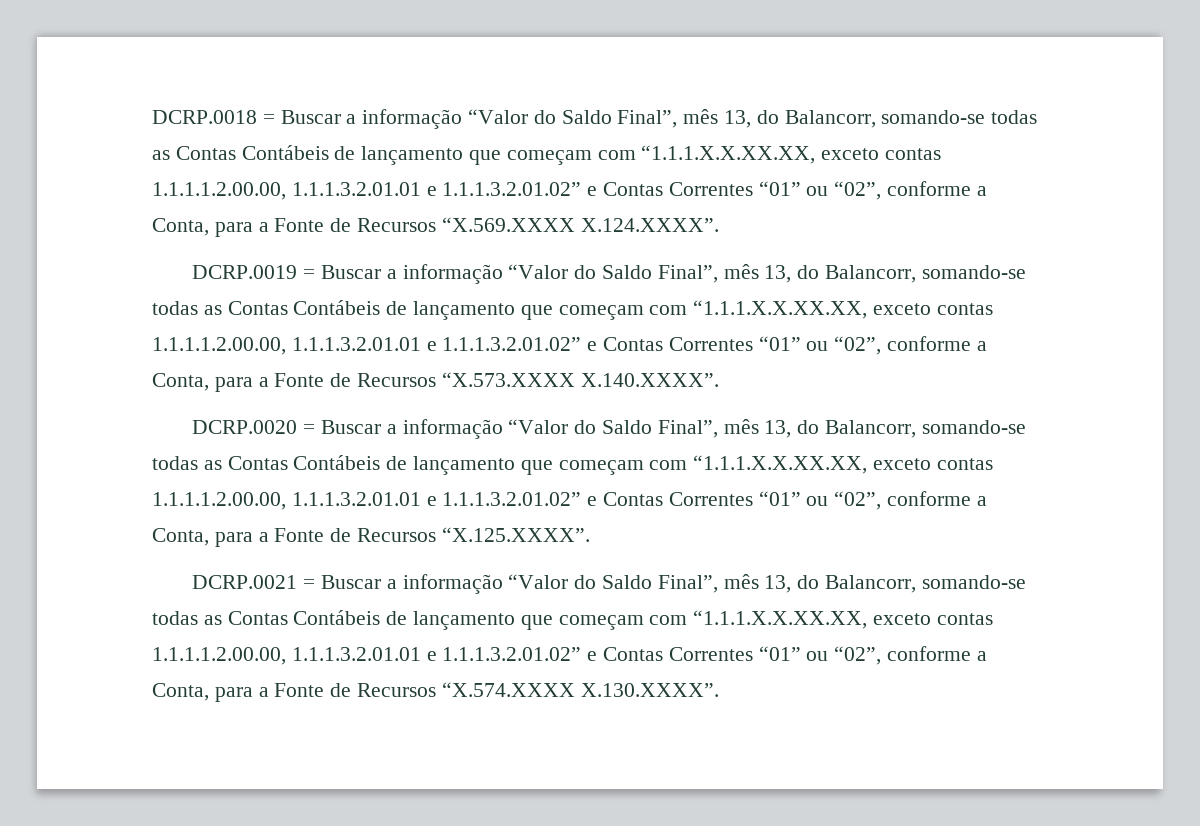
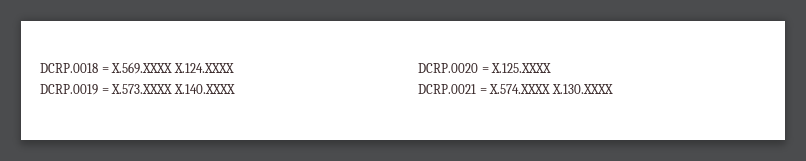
- DCRP.0018 = Buscar a informação “Valor do Saldo Final”, mês 13, do Balancorr, somando-se todas as Contas Contábeis de lançamento que começam com “1.1.1.X.X.XX.XX, exceto contas 1.1.1.1.2.00.00, 1.1.1.3.2.01.01 e 1.1.1.3.2.01.02” e Contas Correntes “01” ou “02”, conforme a Conta, para a Fonte de Recursos “X.569.XXXX X.124.XXXX”.
- DCRP.0019 = Buscar a informação “Valor do Saldo Final”, mês 13, do Balancorr, somando-se todas as Contas Contábeis de lançamento que começam com “1.1.1.X.X.XX.XX, exceto contas 1.1.1.1.2.00.00, 1.1.1.3.2.01.01 e 1.1.1.3.2.01.02” e Contas Correntes “01” ou “02”, conforme a Conta, para a Fonte de Recursos “X.573.XXXX X.140.XXXX”.
- DCRP.0020 = Buscar a informação “Valor do Saldo Final”, mês 13, do Balancorr, somando-se todas as Contas Contábeis de lançamento que começam com “1.1.1.X.X.XX.XX, exceto contas 1.1.1.1.2.00.00, 1.1.1.3.2.01.01 e 1.1.1.3.2.01.02” e Contas Correntes “01” ou “02”, conforme a Conta, para a Fonte de Recursos “X.125.XXXX”.
- DCRP.0021 = Buscar a informação “Valor do Saldo Final”, mês 13, do Balancorr, somando-se todas as Contas Contábeis de lançamento que começam com “1.1.1.X.X.XX.XX, exceto contas 1.1.1.1.2.00.00, 1.1.1.3.2.01.01 e 1.1.1.3.2.01.02” e Contas Correntes “01” ou “02”, conforme a Conta, para a Fonte de Recursos “X.574.XXXX X.130.XXXX”.
+ DCRP.0018 = X.569.XXXX X.124.XXXX
+ DCRP.0019 = X.573.XXXX X.140.XXXX
+ DCRP.0020 = X.125.XXXX
+ DCRP.0021 = X.574.XXXX X.130.XXXX

